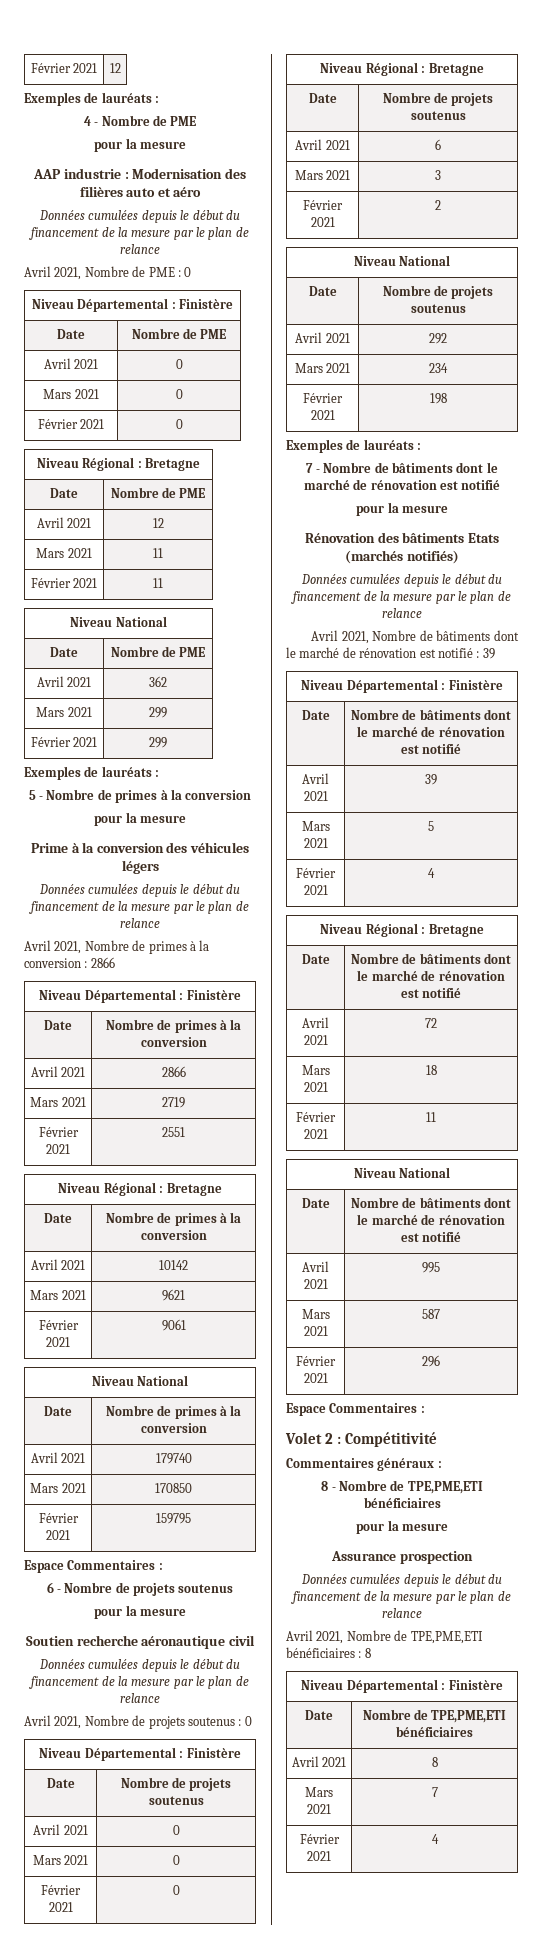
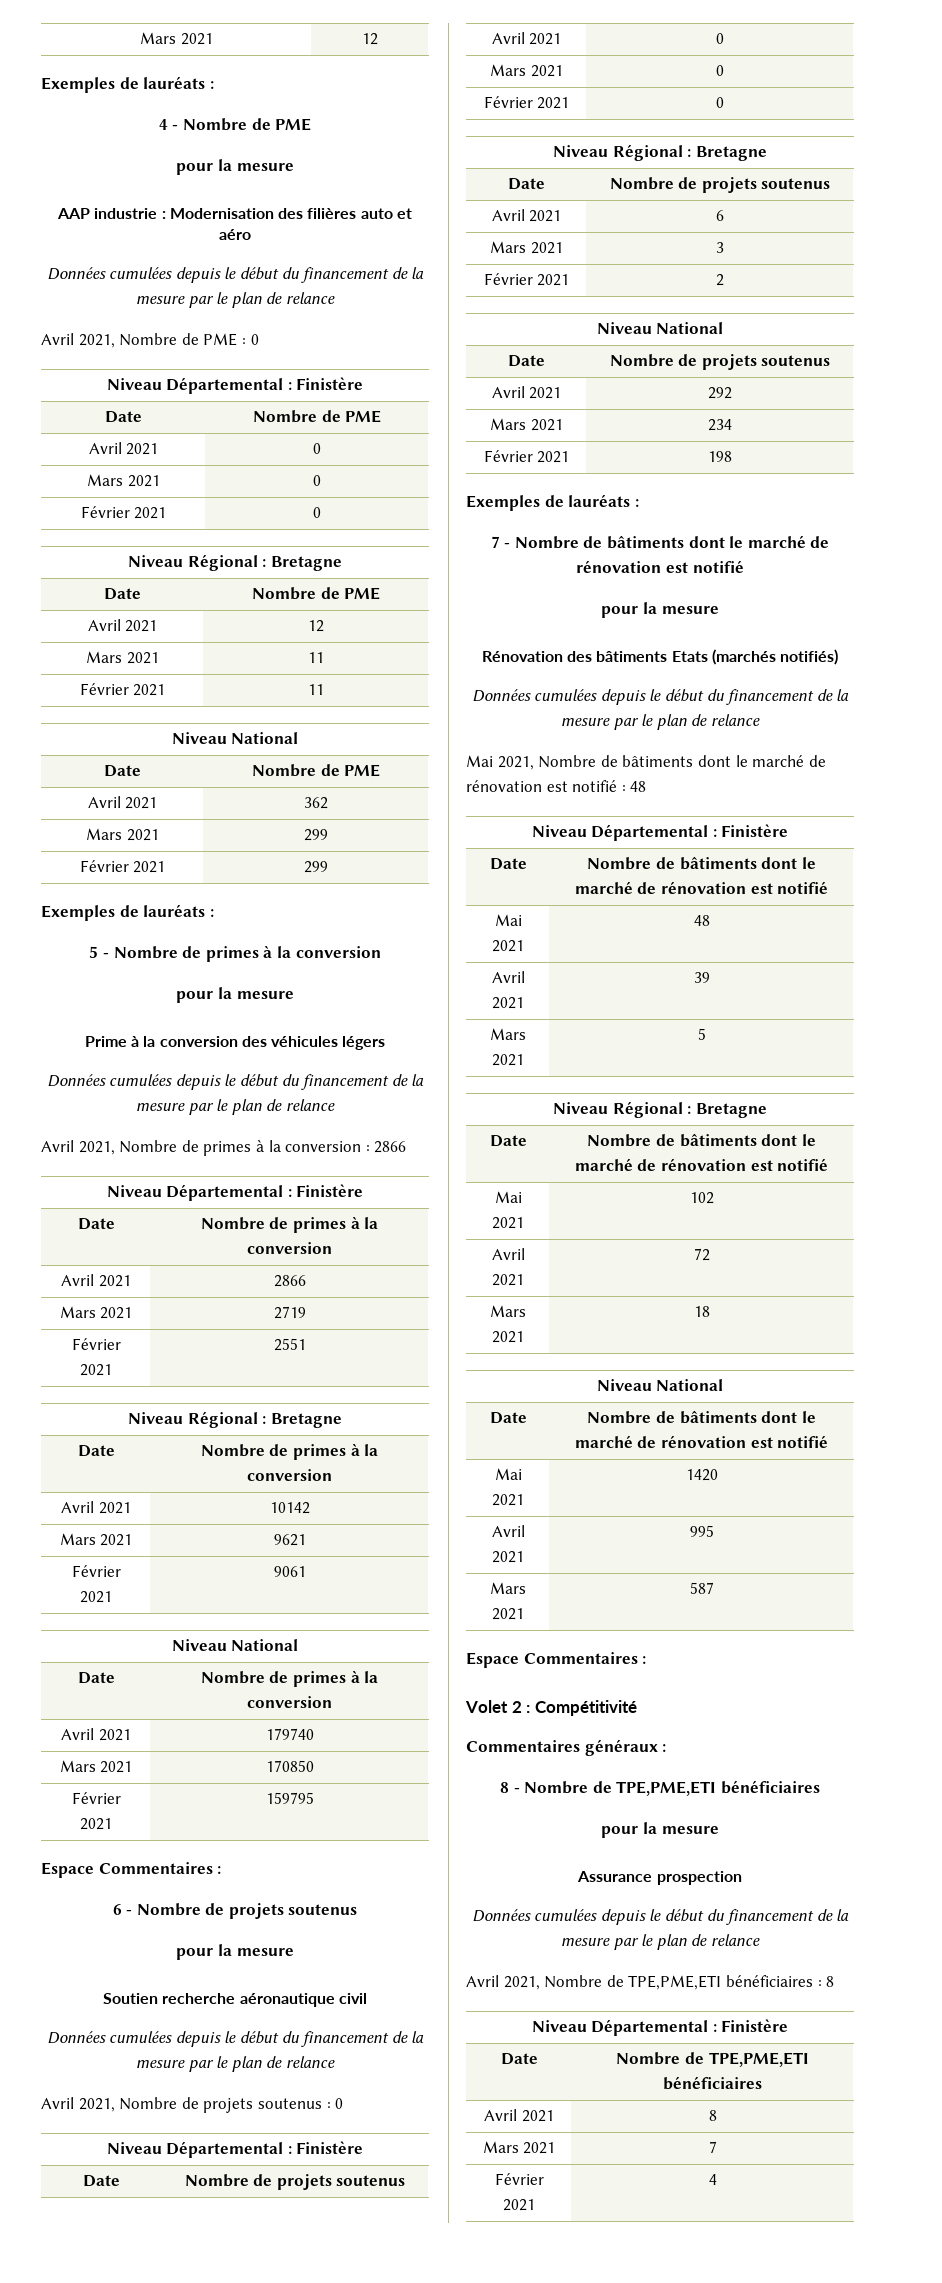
- Février 2021 | 12
+ Mars 2021 | 12
- Avril 2021, Nombre de bâtiments dont le marché de rénovation est notifié : 39
+ Mai 2021, Nombre de bâtiments dont le marché de rénovation est notifié : 48
+ Mai 2021 | 48
  Mars 2021 | 5
- Février 2021 | 4
+ Mai 2021 | 102
  Mars 2021 | 18
- Février 2021 | 11
+ Mai 2021 | 1420
- Février 2021 | 296

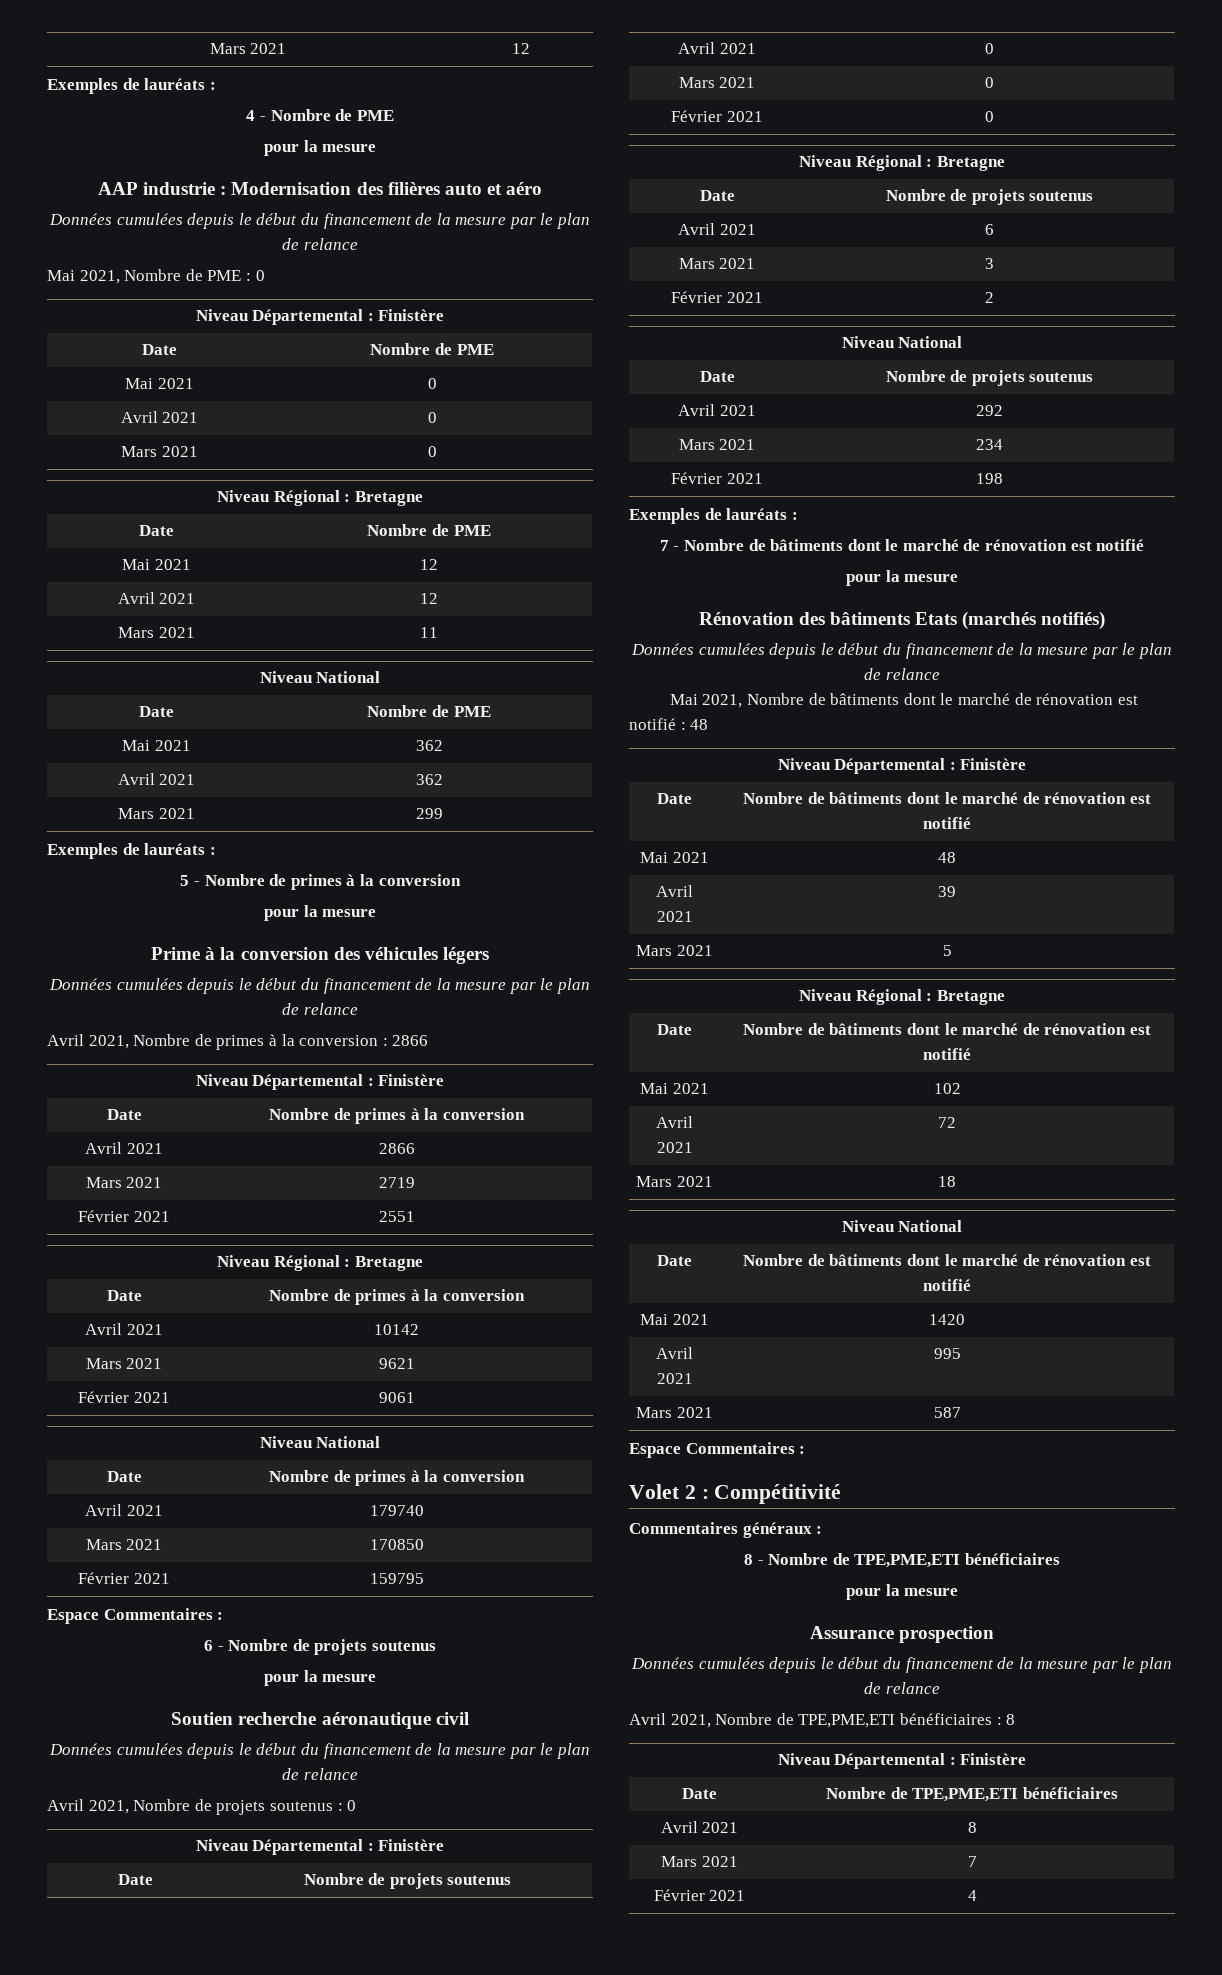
- Avril 2021, Nombre de PME : 0
+ Mai 2021, Nombre de PME : 0
  Niveau Départemental : Finistère
  Date | Nombre de PME
+ Mai 2021 | 0
  Avril 2021 | 0
  Mars 2021 | 0
- Février 2021 | 0
+ Mai 2021 | 12
- Février 2021 | 11
+ Mai 2021 | 362
- Février 2021 | 299

